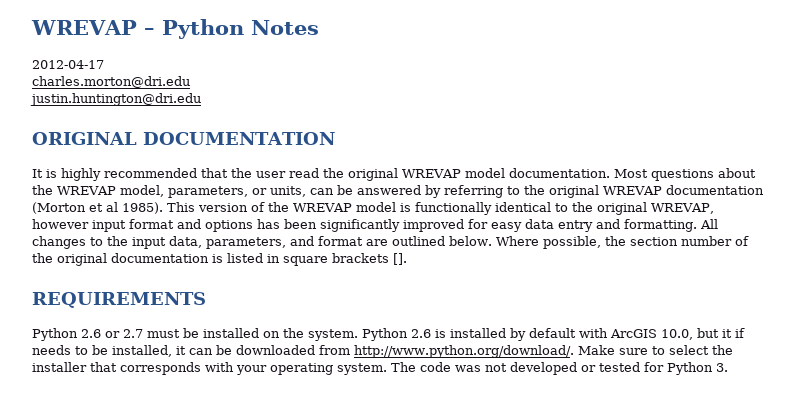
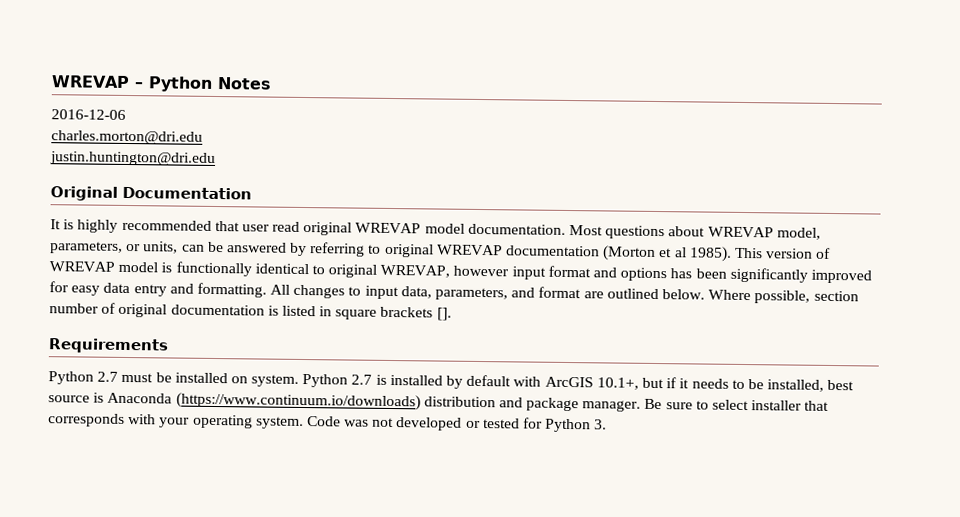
- 2012-04-17
+ 2016-12-06
- ORIGINAL DOCUMENTATION
+ Original Documentation
- It is highly recommended that the user read the original WREVAP model documentation.
+ It is highly recommended that user read original WREVAP model documentation.
- Most questions about the WREVAP model, parameters, or units, can be answered by referring to the original WREVAP documentation (Morton et al 1985).
+ Most questions about WREVAP model, parameters, or units, can be answered by referring to original WREVAP documentation (Morton et al 1985).
- This version of the WREVAP model is functionally identical to the original WREVAP, however input format and options has been significantly improved for easy data entry and formatting.
+ This version of WREVAP model is functionally identical to original WREVAP, however input format and options has been significantly improved for easy data entry and formatting.
- All changes to the input data, parameters, and format are outlined below.
+ All changes to input data, parameters, and format are outlined below.
- Where possible, the section number of the original documentation is listed in square brackets [].
+ Where possible, section number of original documentation is listed in square brackets [].
- REQUIREMENTS
- Python 2.6 or 2.7 must be installed on the system.
+ Requirements
+ Python 2.7 must be installed on system.
- Python 2.6 is installed by default with ArcGIS 10.0, but it if needs to be installed, it can be downloaded from http://www.python.org/download/. Make sure to select the installer that corresponds with your operating system.
+ Python 2.7 is installed by default with ArcGIS 10.1+, but if it needs to be installed, best source is Anaconda (https://www.continuum.io/downloads) distribution and package manager. Be sure to select installer that corresponds with your operating system.
- The code was not developed or tested for Python 3.
+ Code was not developed or tested for Python 3.

